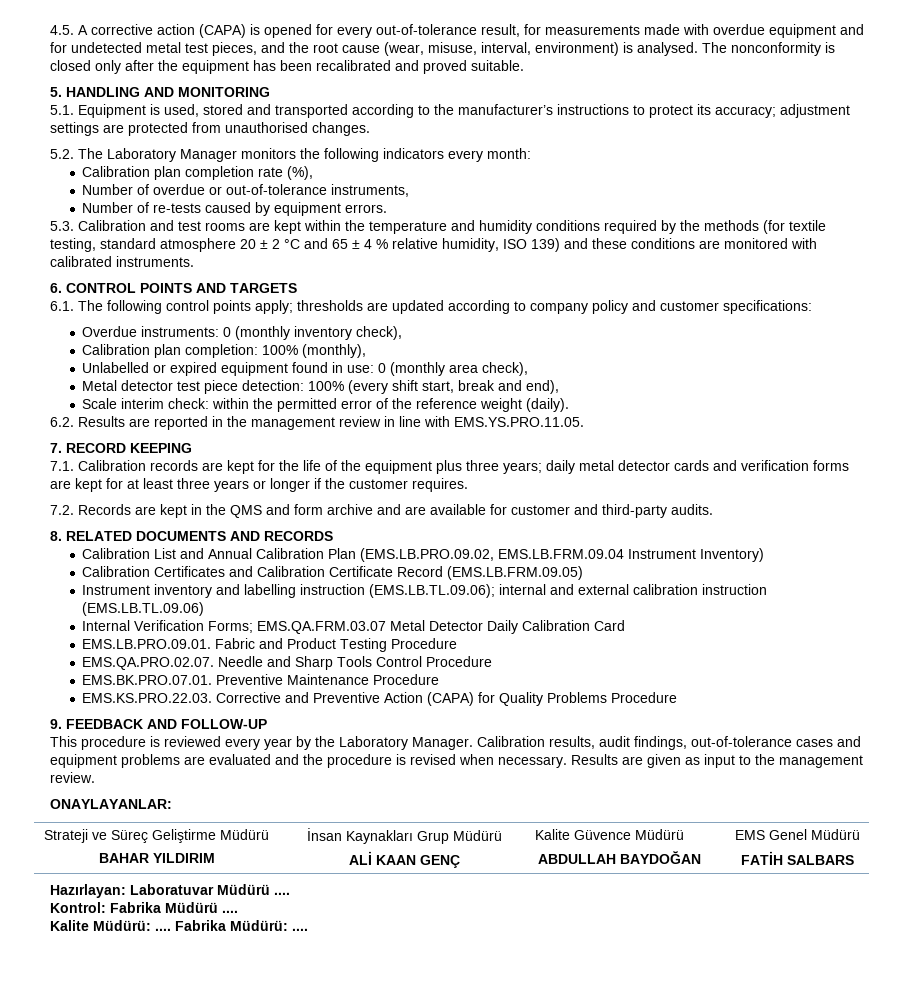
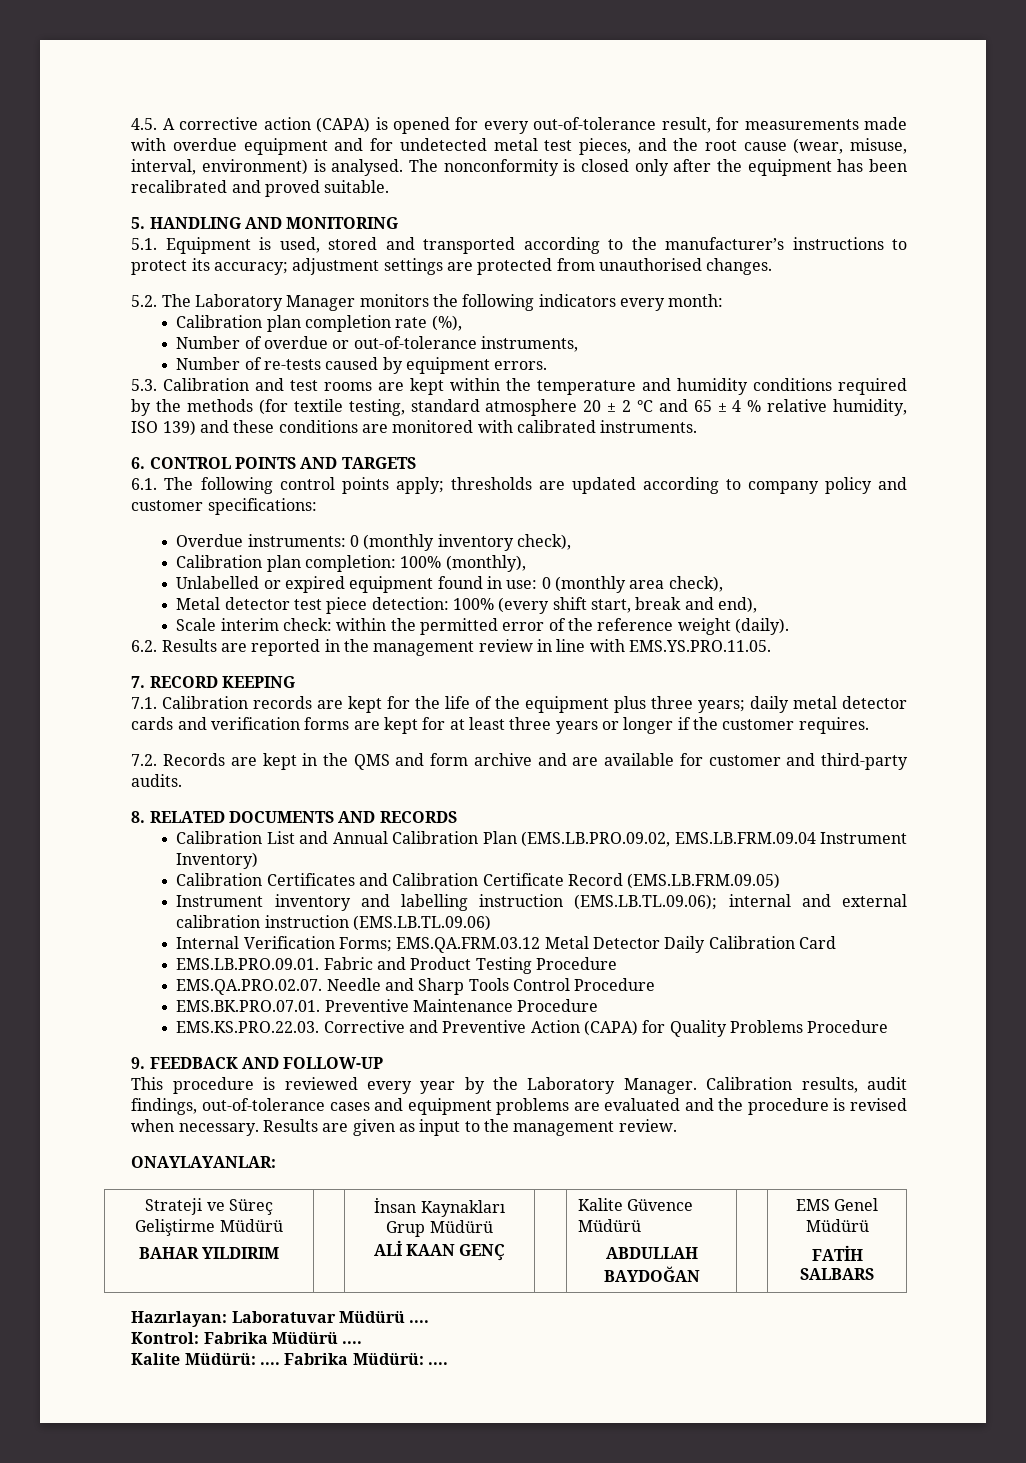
- Internal Verification Forms; EMS.QA.FRM.03.07 Metal Detector Daily Calibration Card
+ Internal Verification Forms; EMS.QA.FRM.03.12 Metal Detector Daily Calibration Card

